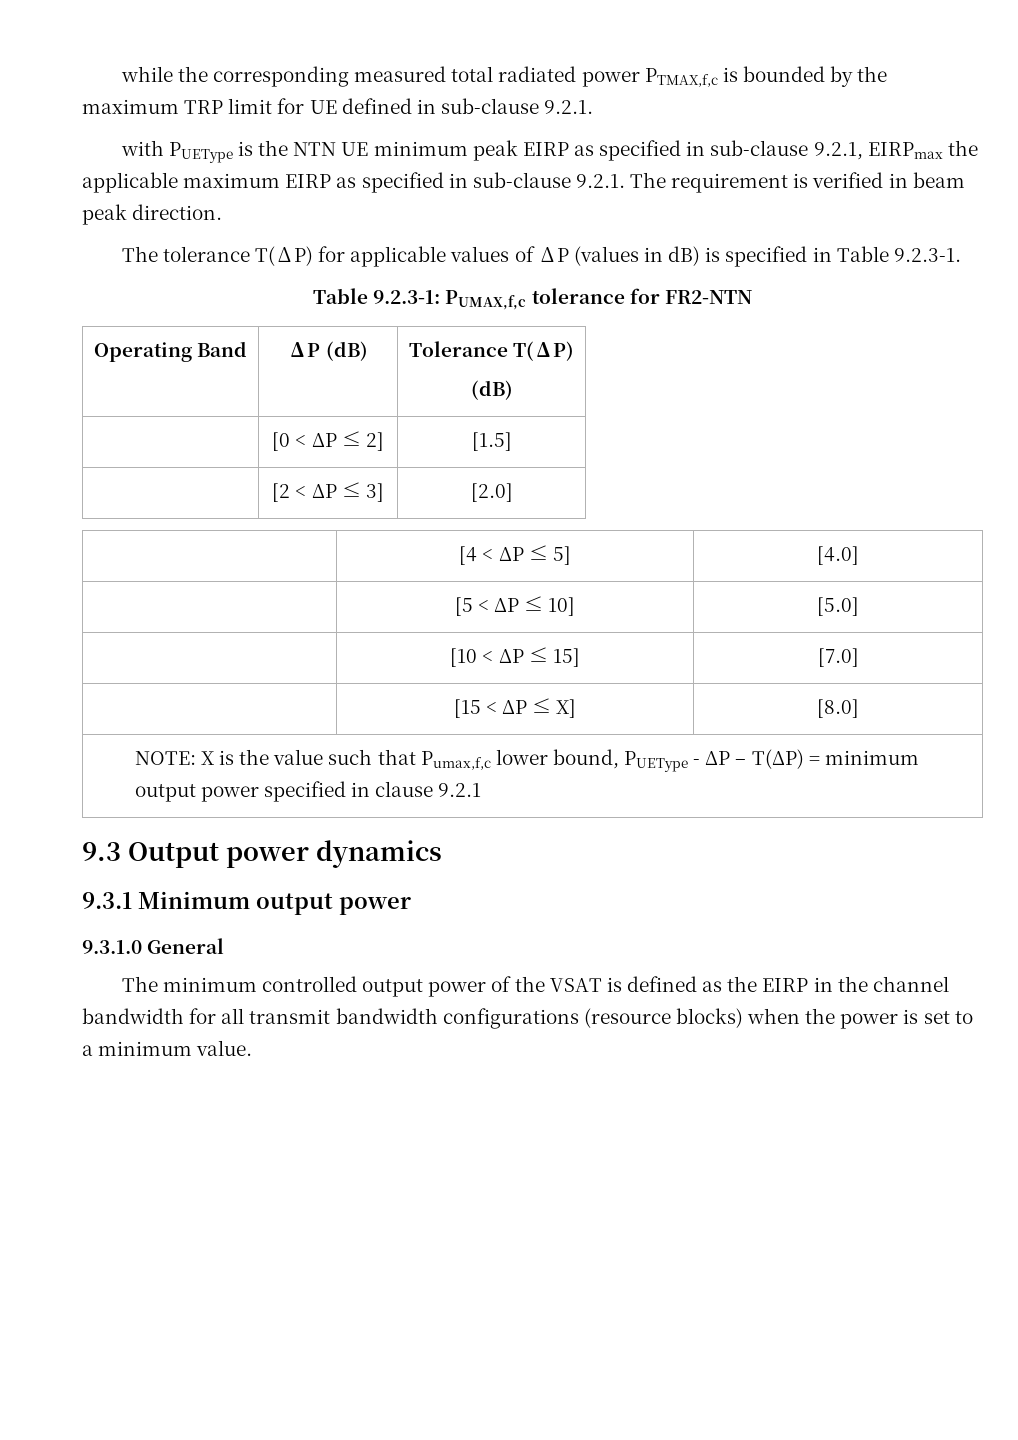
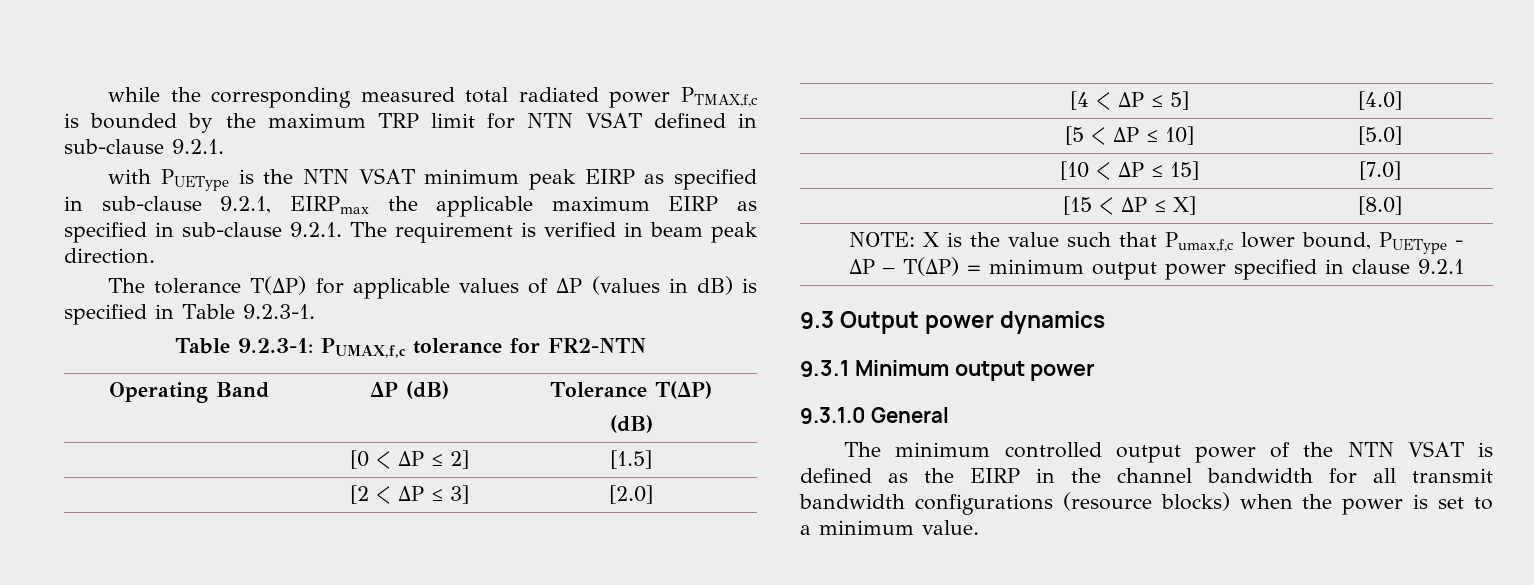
- while the corresponding measured total radiated power PTMAX,f,c is bounded by the maximum TRP limit for UE defined in sub-clause 9.2.1.
+ while the corresponding measured total radiated power PTMAX,f,c is bounded by the maximum TRP limit for NTN VSAT defined in sub-clause 9.2.1.
- with PUEType is the NTN UE minimum peak EIRP as specified in sub-clause 9.2.1, EIRPmax the applicable maximum EIRP as specified in sub-clause 9.2.1. The requirement is verified in beam peak direction.
+ with PUEType is the NTN VSAT minimum peak EIRP as specified in sub-clause 9.2.1, EIRPmax the applicable maximum EIRP as specified in sub-clause 9.2.1. The requirement is verified in beam peak direction.
- The minimum controlled output power of the VSAT is defined as the EIRP in the channel bandwidth for all transmit bandwidth configurations (resource blocks) when the power is set to a minimum value.
+ The minimum controlled output power of the NTN VSAT is defined as the EIRP in the channel bandwidth for all transmit bandwidth configurations (resource blocks) when the power is set to a minimum value.

